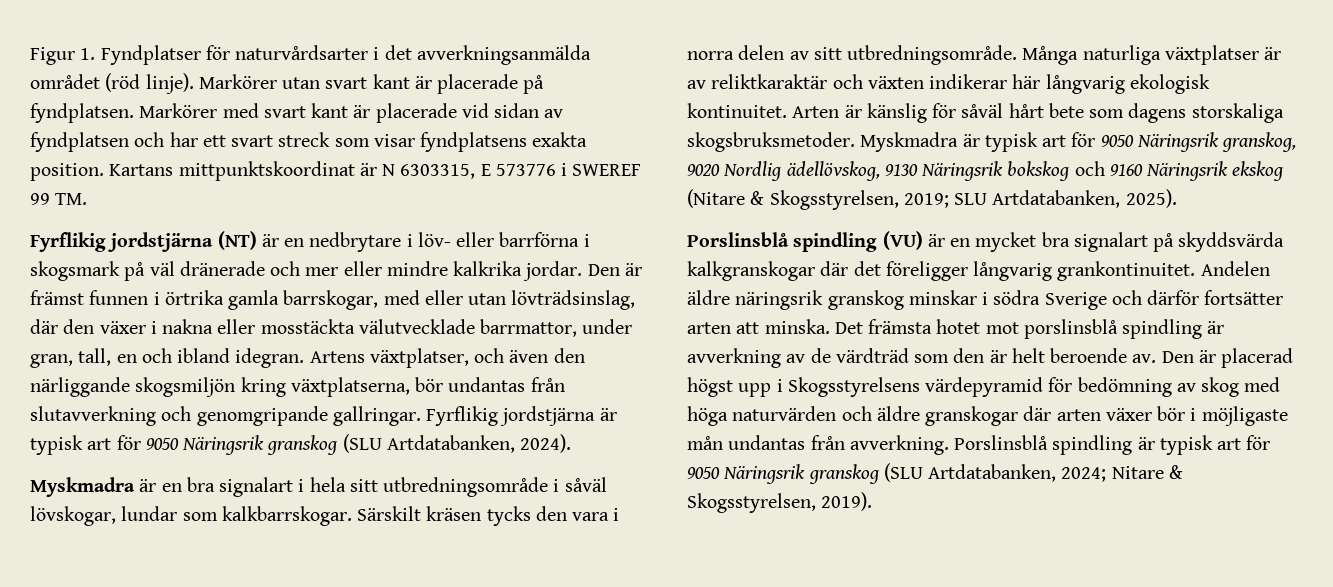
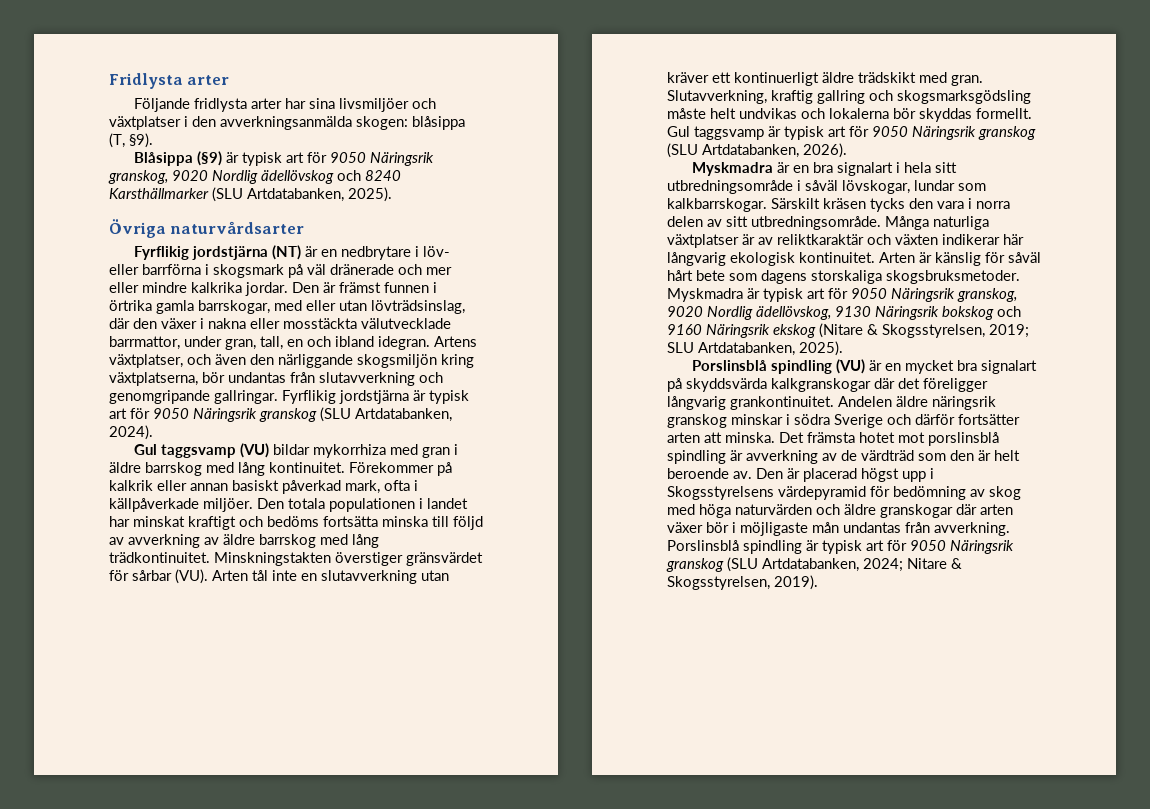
- Figur 1. Fyndplatser för naturvårdsarter i det avverkningsanmälda området (röd linje). Markörer utan svart kant är placerade på fyndplatsen. Markörer med svart kant är placerade vid sidan av fyndplatsen och har ett svart streck som visar fyndplatsens exakta position. Kartans mittpunktskoordinat är N 6303315, E 573776 i SWEREF 99 TM.
+ Fridlysta arter
+ Följande fridlysta arter har sina livsmiljöer och växtplatser i den avverkningsanmälda skogen: blåsippa (T, §9).
+ Blåsippa (§9) är typisk art för 9050 Näringsrik granskog, 9020 Nordlig ädellövskog och 8240 Karsthällmarker (SLU Artdatabanken, 2025).
+ Övriga naturvårdsarter
+ Gul taggsvamp (VU) bildar mykorrhiza med gran i äldre barrskog med lång kontinuitet. Förekommer på kalkrik eller annan basiskt påverkad mark, ofta i källpåverkade miljöer. Den totala populationen i landet har minskat kraftigt och bedöms fortsätta minska till följd av avverkning av äldre barrskog med lång trädkontinuitet. Minskningstakten överstiger gränsvärdet för sårbar (VU). Arten tål inte en slutavverkning utan kräver ett kontinuerligt äldre trädskikt med gran. Slutavverkning, kraftig gallring och skogsmarksgödsling måste helt undvikas och lokalerna bör skyddas formellt. Gul taggsvamp är typisk art för 9050 Näringsrik granskog (SLU Artdatabanken, 2026).

